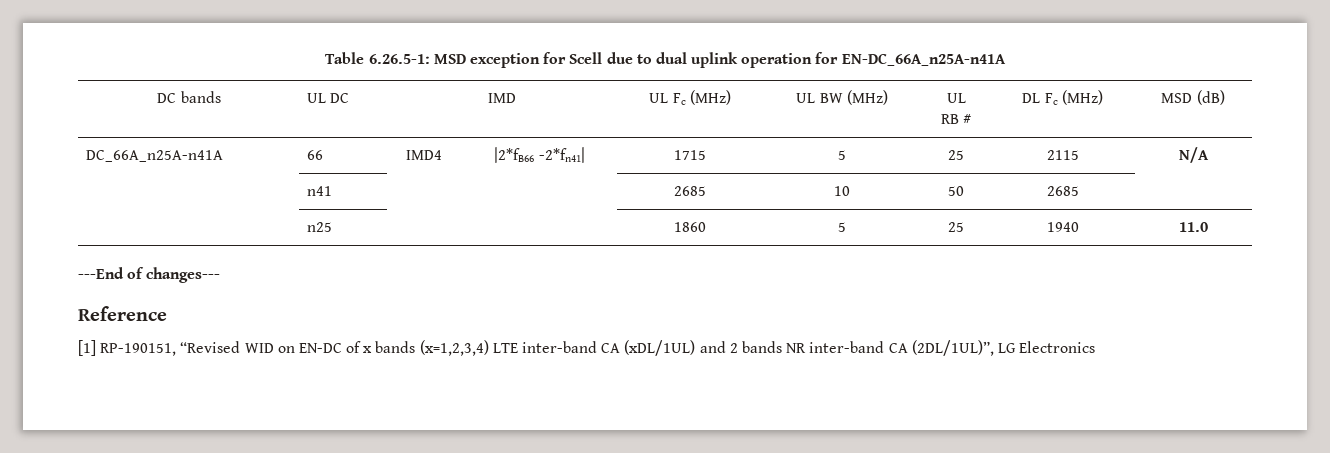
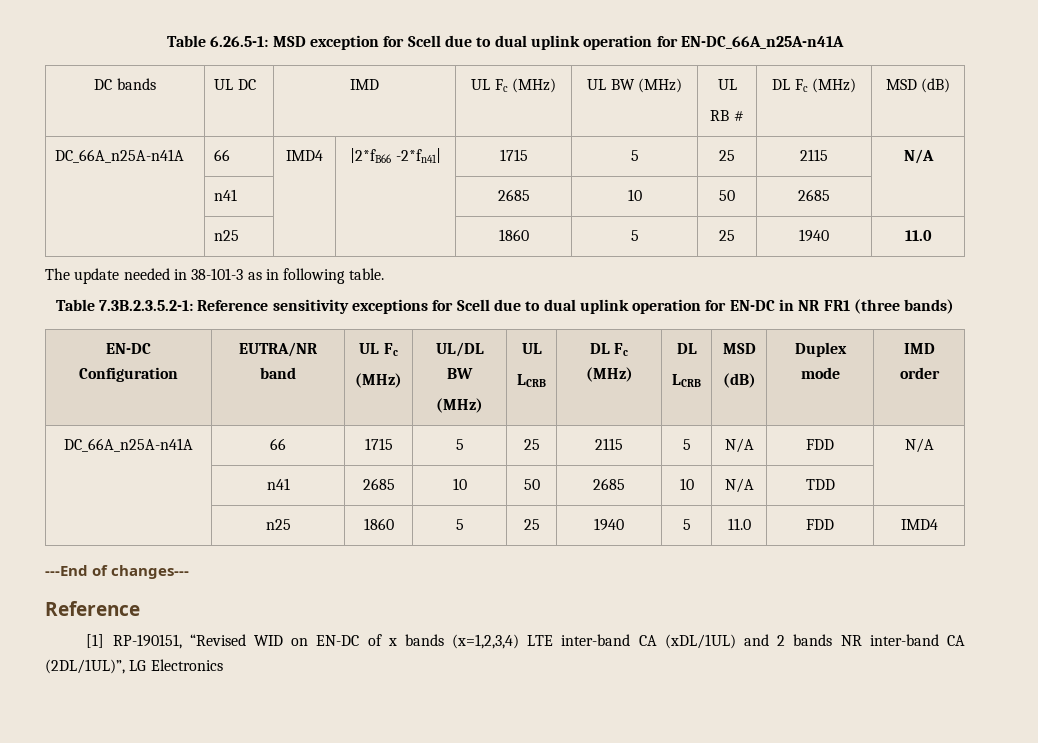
+ The update needed in 38-101-3 as in following table.
+ Table 7.3B.2.3.5.2-1: Reference sensitivity exceptions for Scell due to dual uplink operation for EN-DC in NR FR1 (three bands)
+ EN-DC Configuration | EUTRA/NR band | UL Fc
+ (MHz) | UL/DL BW
+ (MHz) | UL
+ LCRB | DL Fc (MHz) | DL
+ LCRB | MSD
+ (dB) | Duplex mode | IMD order
+ DC_66A_n25A-n41A | 66 | 1715 | 5 | 25 | 2115 | 5 | N/A | FDD | N/A
+ | n41 | 2685 | 10 | 50 | 2685 | 10 | N/A | TDD |
+ | n25 | 1860 | 5 | 25 | 1940 | 5 | 11.0 | FDD | IMD4

